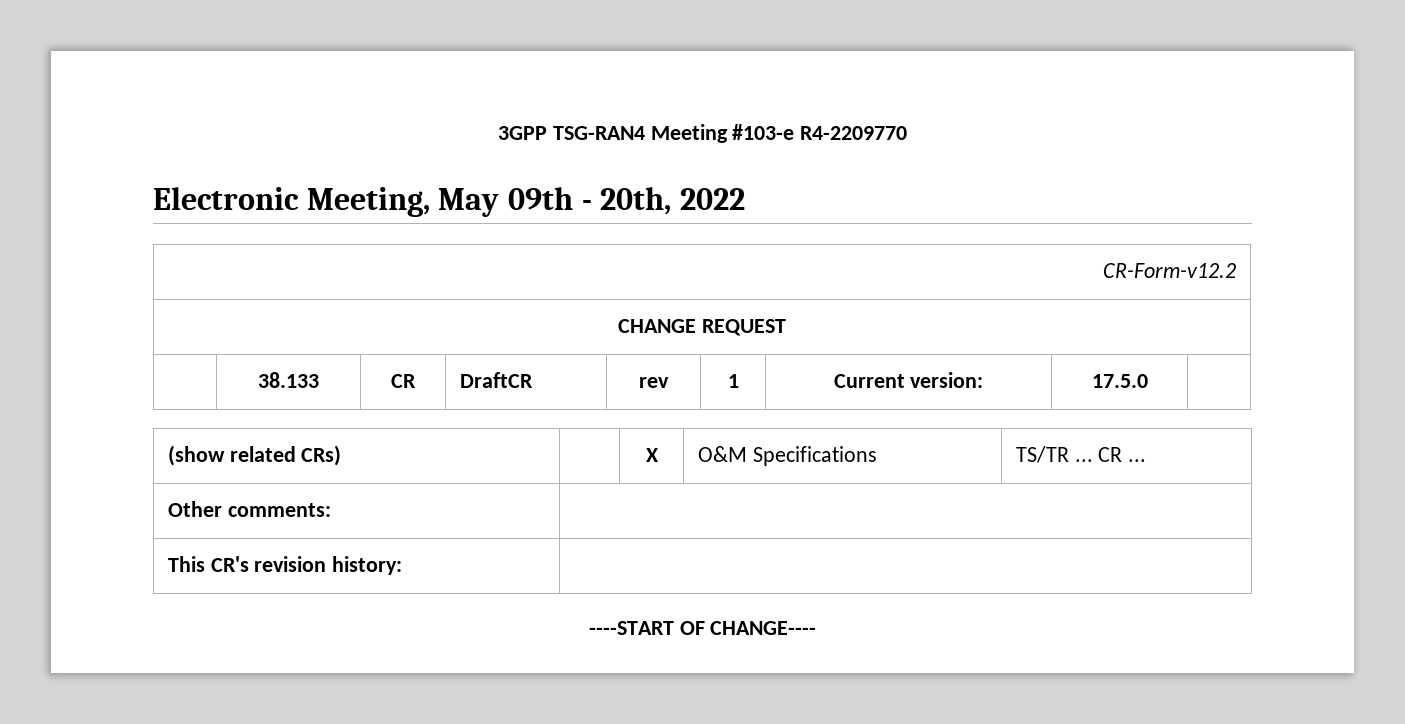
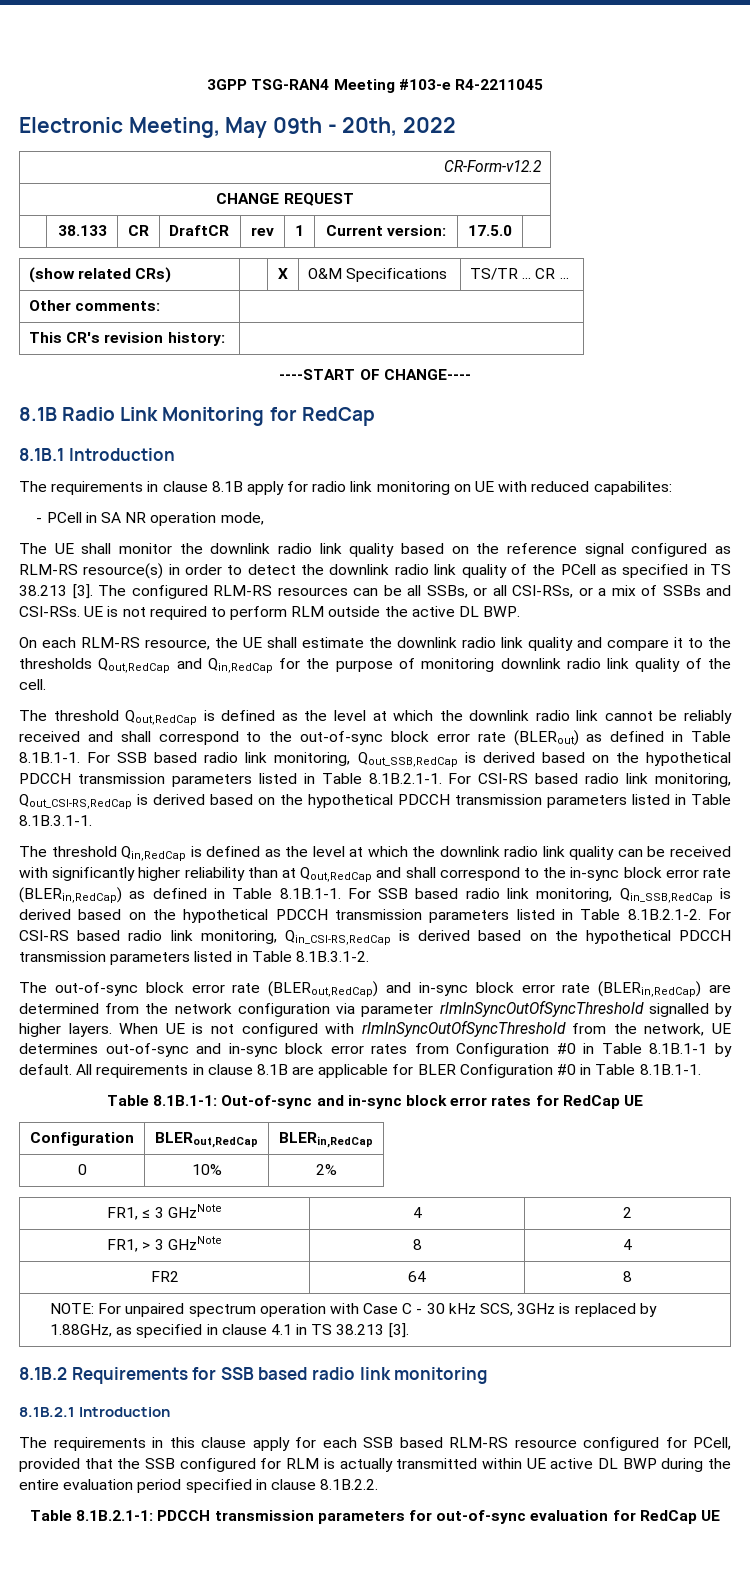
- 3GPP TSG-RAN4 Meeting #103-e R4-2209770
+ 3GPP TSG-RAN4 Meeting #103-e R4-2211045
+ 8.1B Radio Link Monitoring for RedCap
+ 8.1B.1 Introduction
+ The requirements in clause 8.1B apply for radio link monitoring on UE with reduced capabilites:
+ - PCell in SA NR operation mode,
+ The UE shall monitor the downlink radio link quality based on the reference signal configured as RLM-RS resource(s) in order to detect the downlink radio link quality of the PCell as specified in TS 38.213 [3]. The configured RLM-RS resources can be all SSBs, or all CSI-RSs, or a mix of SSBs and CSI-RSs. UE is not required to perform RLM outside the active DL BWP.
+ On each RLM-RS resource, the UE shall estimate the downlink radio link quality and compare it to the thresholds Qout,RedCap and Qin,RedCap for the purpose of monitoring downlink radio link quality of the cell.
+ The threshold Qout,RedCap is defined as the level at which the downlink radio link cannot be reliably received and shall correspond to the out-of-sync block error rate (BLERout) as defined in Table 8.1B.1-1. For SSB based radio link monitoring, Qout_SSB,RedCap is derived based on the hypothetical PDCCH transmission parameters listed in Table 8.1B.2.1-1. For CSI-RS based radio link monitoring, Qout_CSI-RS,RedCap is derived based on the hypothetical PDCCH transmission parameters listed in Table 8.1B.3.1-1.
+ The threshold Qin,RedCap is defined as the level at which the downlink radio link quality can be received with significantly higher reliability than at Qout,RedCap and shall correspond to the in-sync block error rate (BLERin,RedCap) as defined in Table 8.1B.1-1. For SSB based radio link monitoring, Qin_SSB,RedCap is derived based on the hypothetical PDCCH transmission parameters listed in Table 8.1B.2.1-2. For CSI-RS based radio link monitoring, Qin_CSI-RS,RedCap is derived based on the hypothetical PDCCH transmission parameters listed in Table 8.1B.3.1-2.
+ The out-of-sync block error rate (BLERout,RedCap) and in-sync block error rate (BLERin,RedCap) are determined from the network configuration via parameter rlmInSyncOutOfSyncThreshold signalled by higher layers. When UE is not configured with rlmInSyncOutOfSyncThreshold from the network, UE determines out-of-sync and in-sync block error rates from Configuration #0 in Table 8.1B.1-1 by default. All requirements in clause 8.1B are applicable for BLER Configuration #0 in Table 8.1B.1-1.
+ Table 8.1B.1-1: Out-of-sync and in-sync block error rates for RedCap UE
+ Configuration | BLERout,RedCap | BLERin,RedCap
+ 0 | 10% | 2%
+ FR1, ≤ 3 GHzNote | 4 | 2
+ FR1, > 3 GHzNote | 8 | 4
+ FR2 | 64 | 8
+ NOTE: For unpaired spectrum operation with Case C - 30 kHz SCS, 3GHz is replaced by 1.88GHz, as specified in clause 4.1 in TS 38.213 [3].
+ 8.1B.2 Requirements for SSB based radio link monitoring
+ 8.1B.2.1 Introduction
+ The requirements in this clause apply for each SSB based RLM-RS resource configured for PCell, provided that the SSB configured for RLM is actually transmitted within UE active DL BWP during the entire evaluation period specified in clause 8.1B.2.2.
+ Table 8.1B.2.1-1: PDCCH transmission parameters for out-of-sync evaluation for RedCap UE

